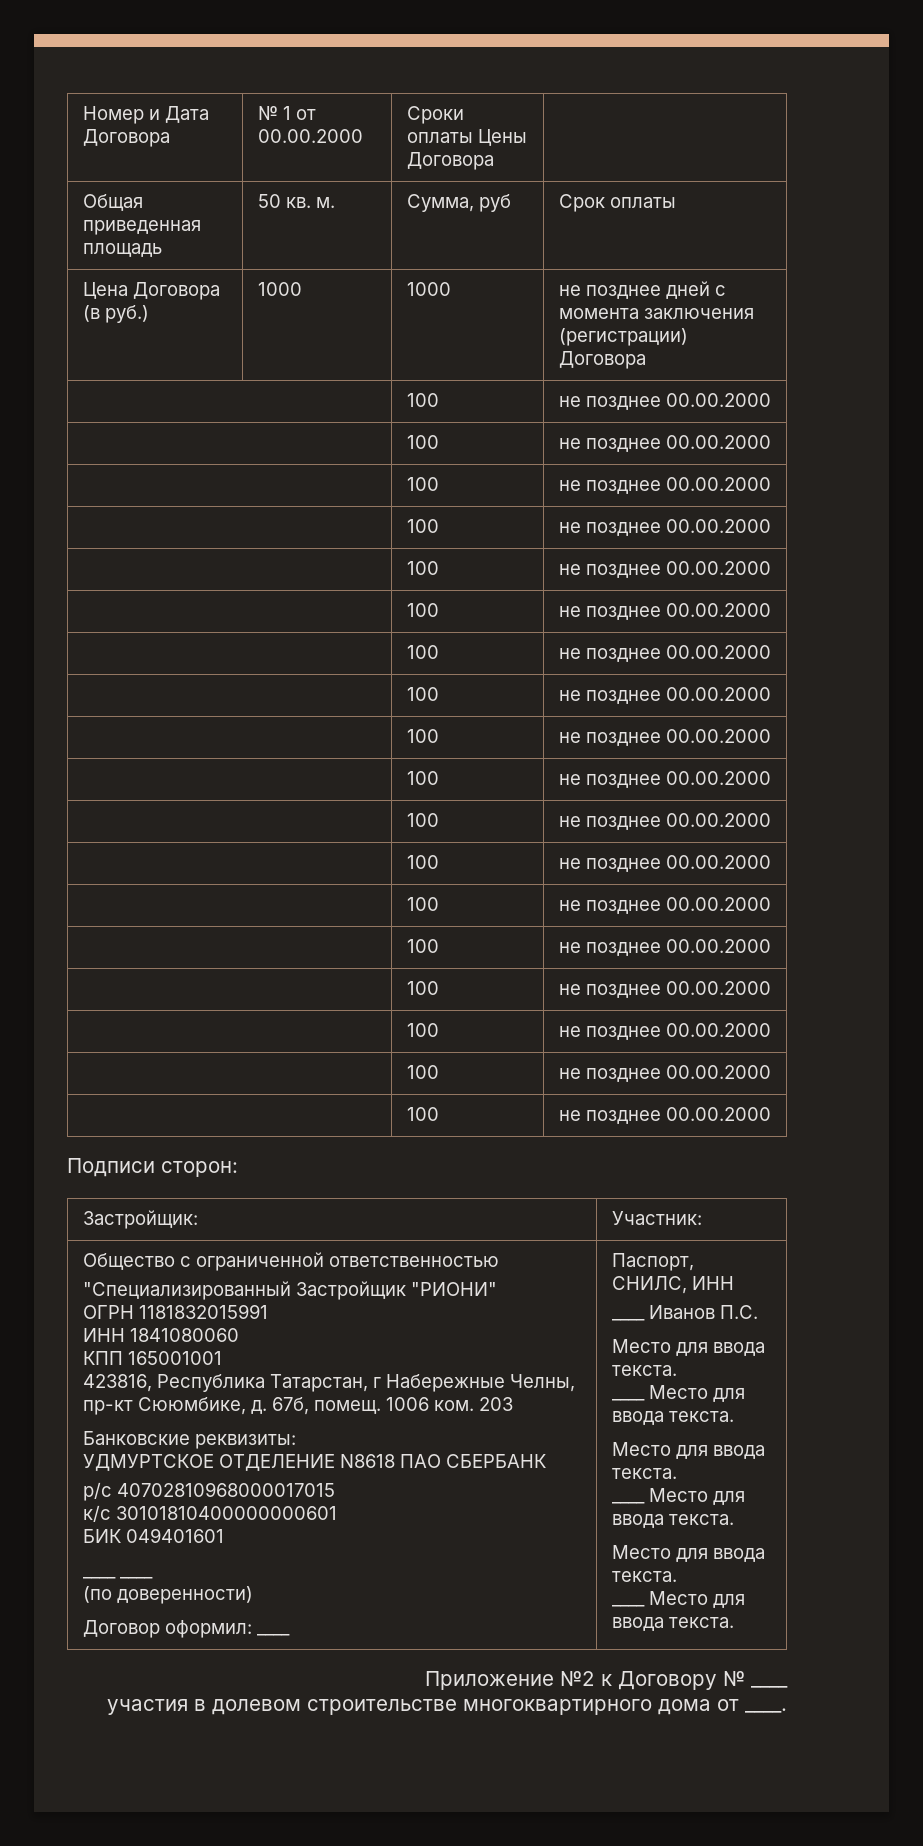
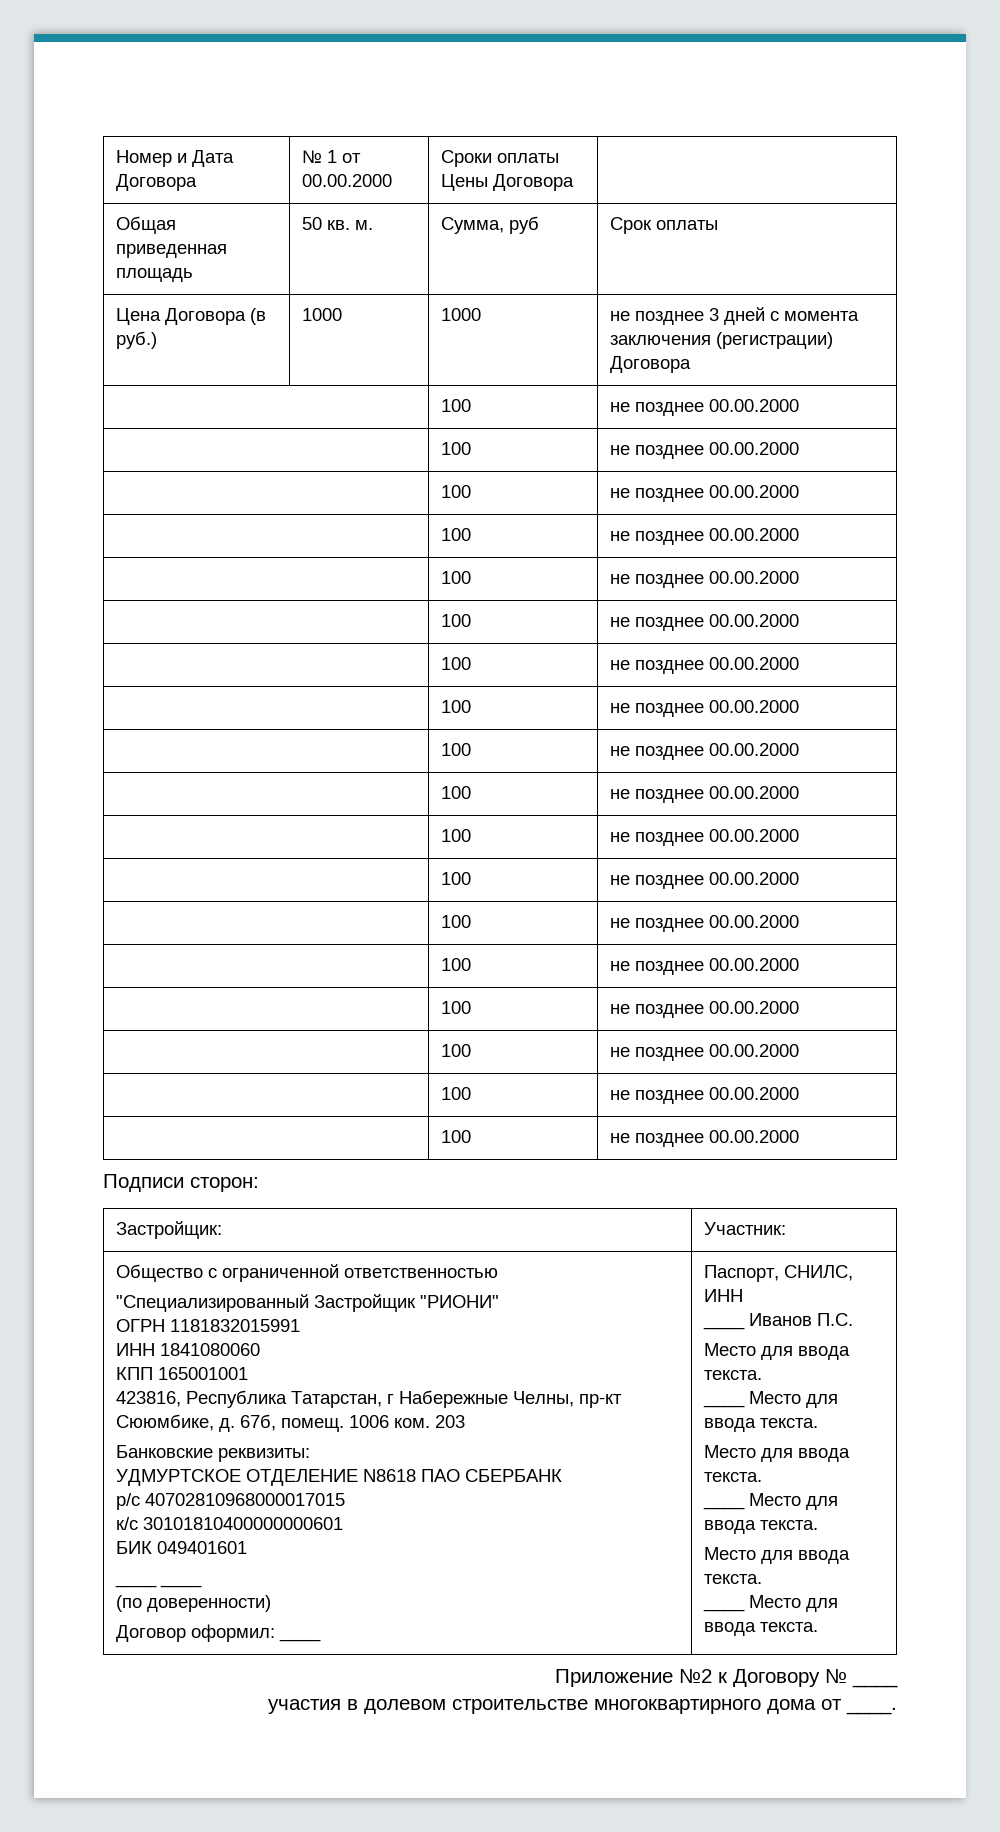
- Цена Договора (в руб.) | 1000 | 1000 | не позднее дней с момента заключения (регистрации) Договора
+ Цена Договора (в руб.) | 1000 | 1000 | не позднее 3 дней с момента заключения (регистрации) Договора

